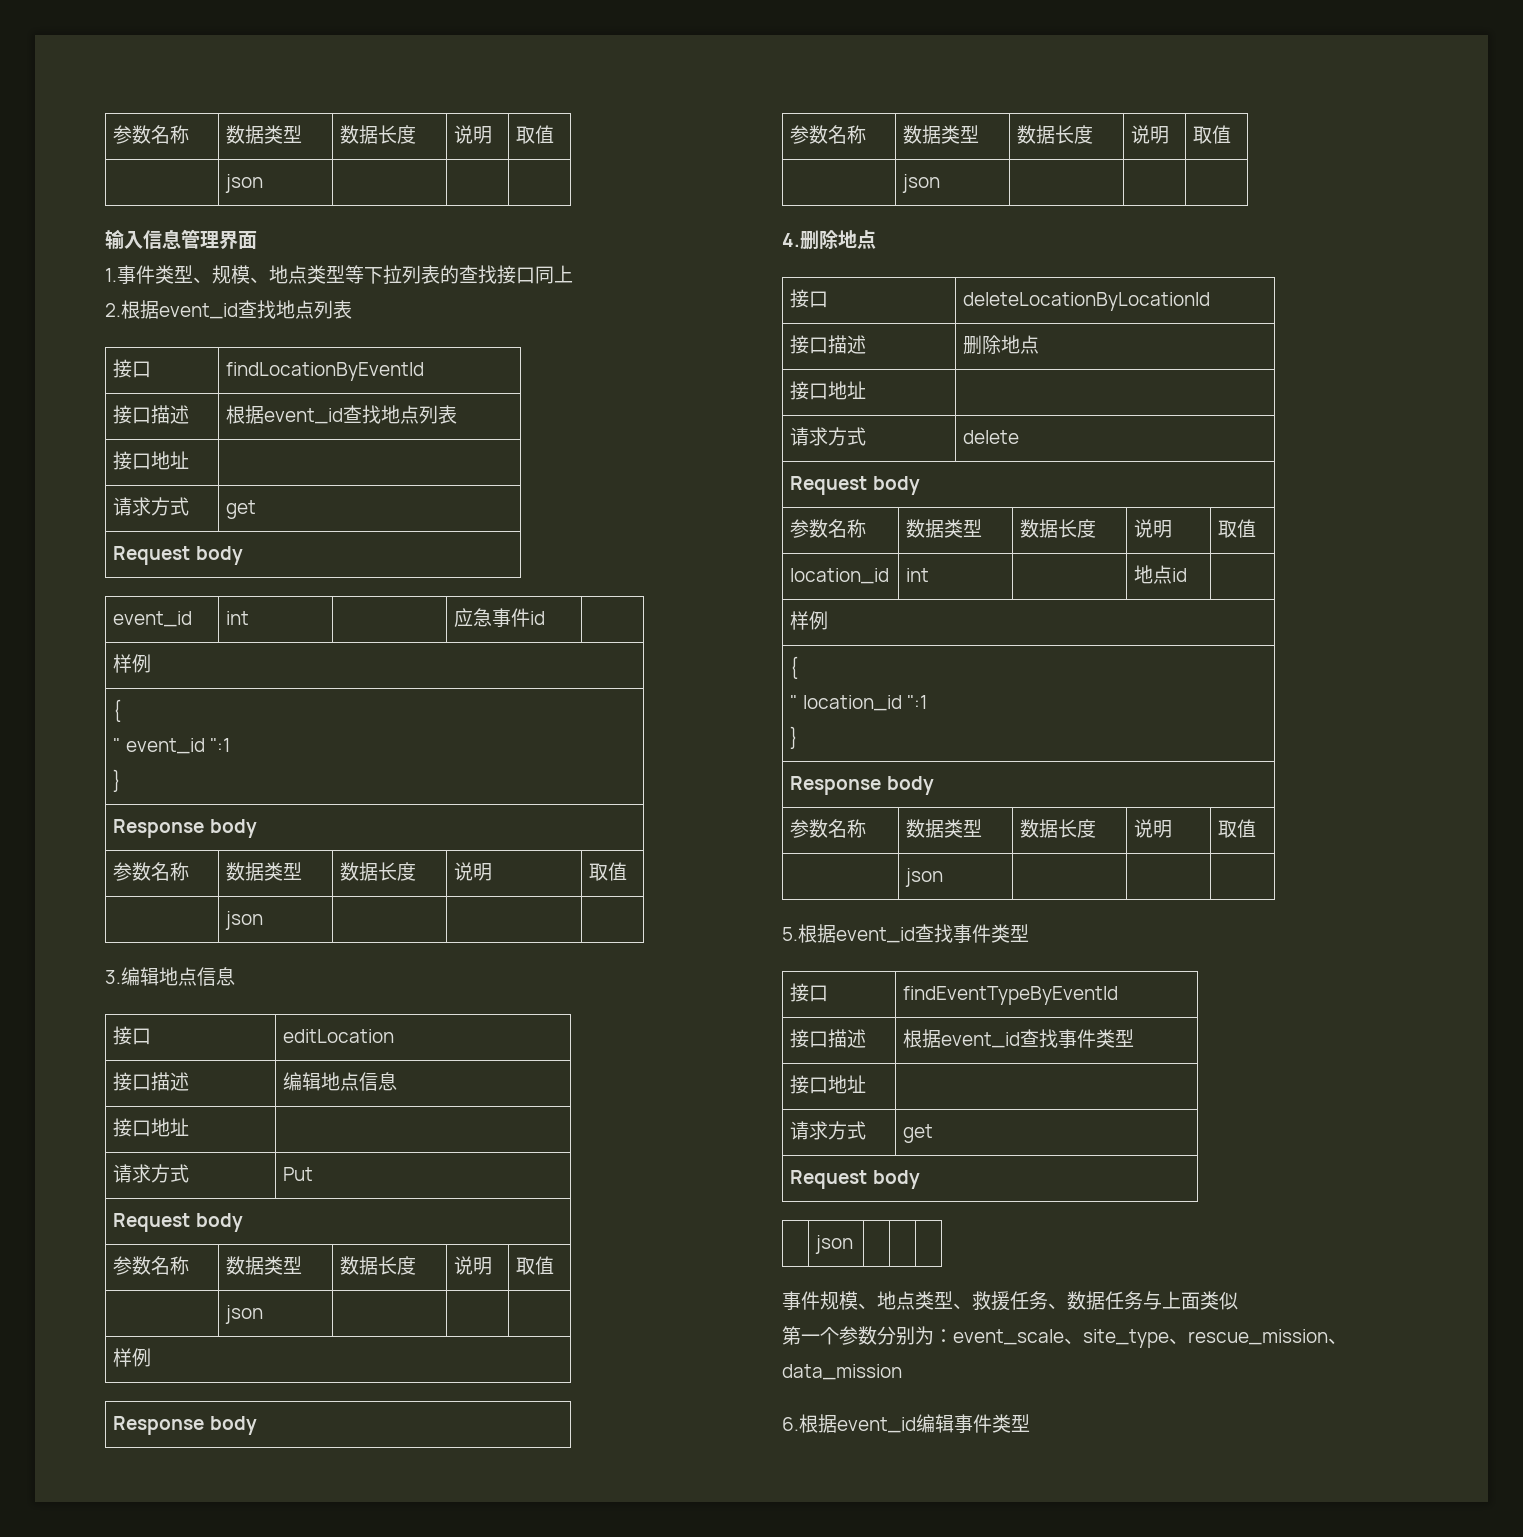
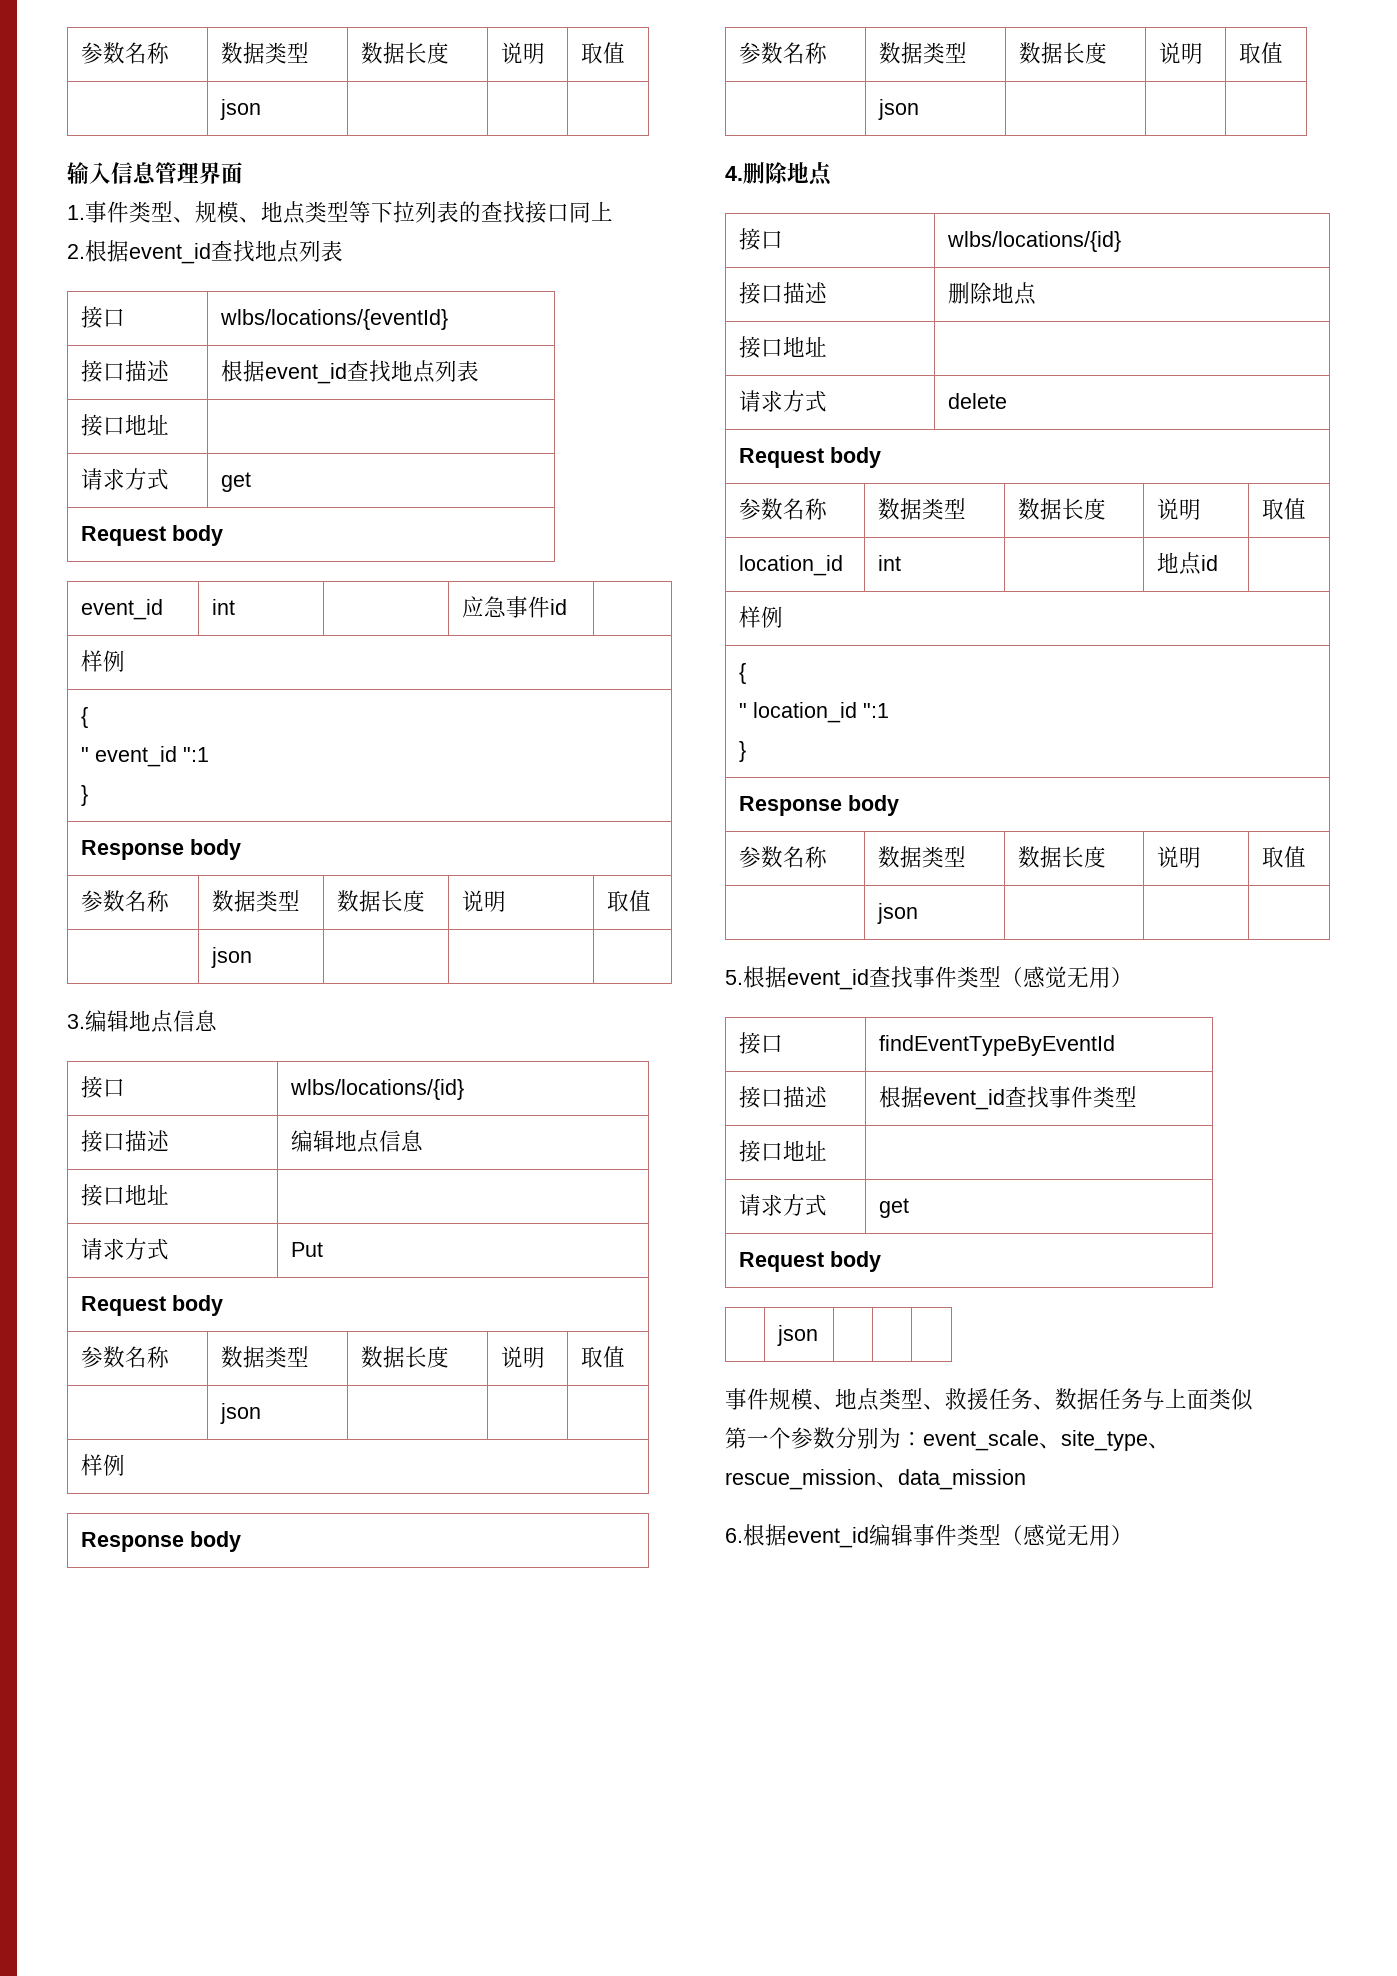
- 接口 | findLocationByEventId
+ 接口 | wlbs/locations/{eventId}
  3.编辑地点信息
- 接口 | editLocation
+ 接口 | wlbs/locations/{id}
  4.删除地点
- 接口 | deleteLocationByLocationId
+ 接口 | wlbs/locations/{id}
- 5.根据event_id查找事件类型
+ 5.根据event_id查找事件类型（感觉无用）
- 6.根据event_id编辑事件类型
+ 6.根据event_id编辑事件类型（感觉无用）

